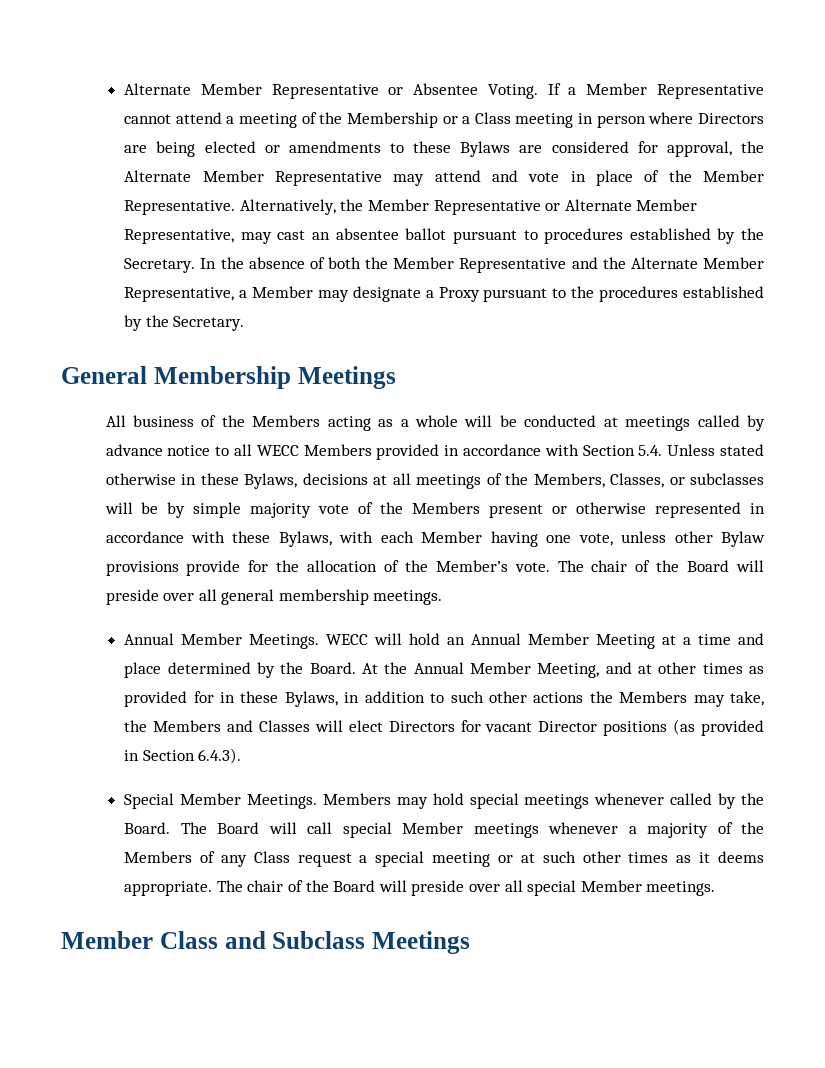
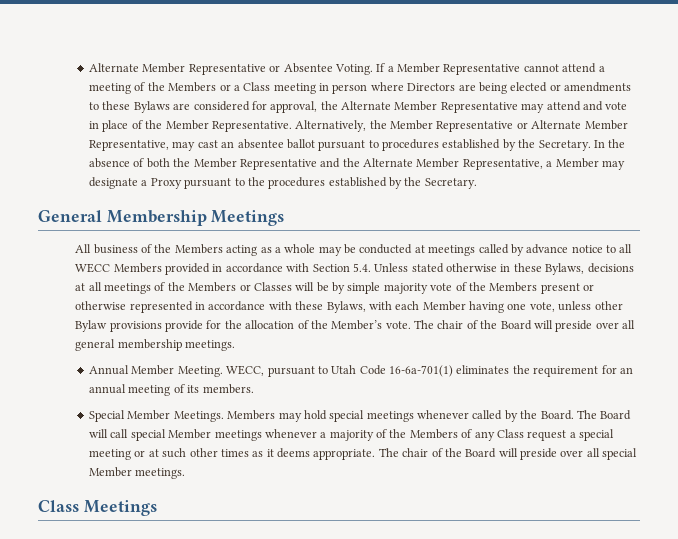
- If a Member Representative cannot attend a meeting of the Membership or a Class meeting in person where Directors are being elected or amendments to these Bylaws are considered for approval, the Alternate Member Representative may attend and vote in place of the Member Representative.
+ If a Member Representative cannot attend a meeting of the Members or a Class meeting in person where Directors are being elected or amendments to these Bylaws are considered for approval, the Alternate Member Representative may attend and vote in place of the Member Representative.
- All business of the Members acting as a whole will be conducted at meetings called by advance notice to all WECC Members provided in accordance with Section 5.4. Unless stated otherwise in these Bylaws, decisions at all meetings of the Members, Classes, or subclasses will be by simple majority vote of the Members present or otherwise represented in accordance with these Bylaws, with each Member having one vote, unless other Bylaw provisions provide for the allocation of the Member’s vote.
+ All business of the Members acting as a whole may be conducted at meetings called by advance notice to all WECC Members provided in accordance with Section 5.4. Unless stated otherwise in these Bylaws, decisions at all meetings of the Members or Classes will be by simple majority vote of the Members present or otherwise represented in accordance with these Bylaws, with each Member having one vote, unless other Bylaw provisions provide for the allocation of the Member’s vote.
- Annual Member Meetings. WECC will hold an Annual Member Meeting at a time and place determined by the Board. At the Annual Member Meeting, and at other times as provided for in these Bylaws, in addition to such other actions the Members may take, the Members and Classes will elect Directors for vacant Director positions (as provided in Section 6.4.3).
+ Annual Member Meeting. WECC, pursuant to Utah Code 16-6a-701(1) eliminates the requirement for an annual meeting of its members.
- Member Class and Subclass Meetings
+ Class Meetings

